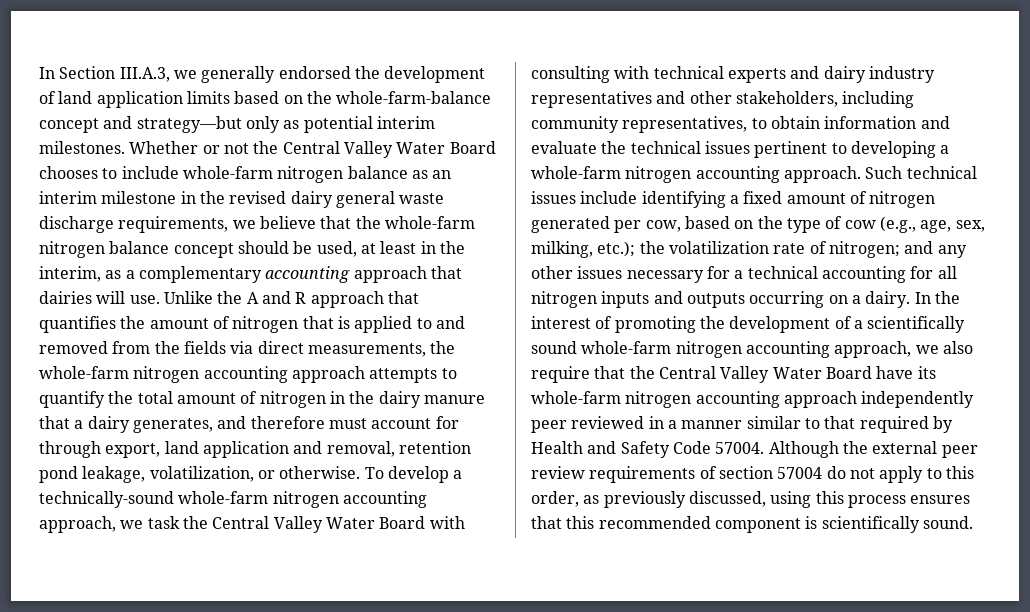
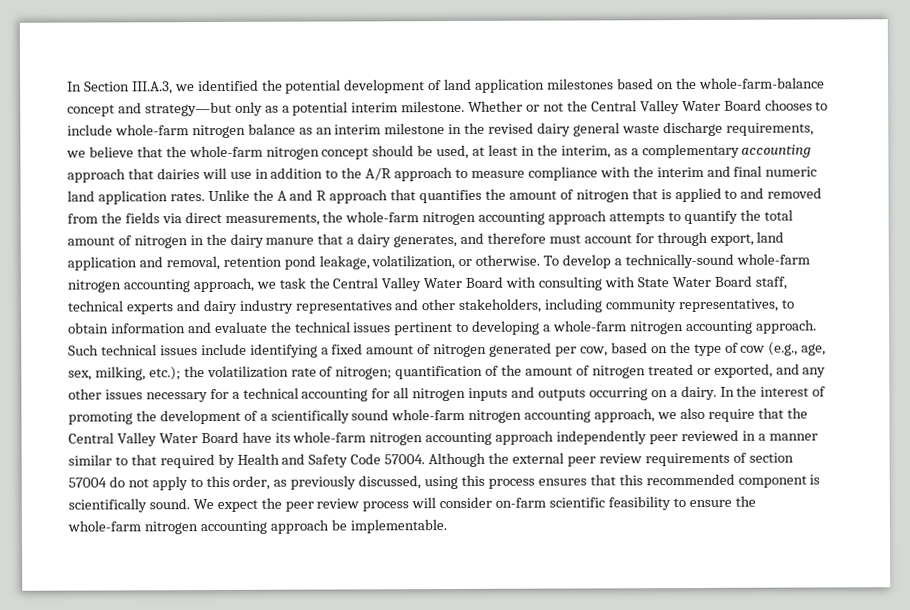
- In Section III.A.3, we generally endorsed the development of land application limits based on the whole-farm-balance concept and strategy—but only as potential interim milestones.
+ In Section III.A.3, we identified the potential development of land application milestones based on the whole-farm-balance concept and strategy—but only as a potential interim milestone.
- Whether or not the Central Valley Water Board chooses to include whole-farm nitrogen balance as an interim milestone in the revised dairy general waste discharge requirements, we believe that the whole-farm nitrogen balance concept should be used, at least in the interim, as a complementary accounting approach that dairies will use.
+ Whether or not the Central Valley Water Board chooses to include whole-farm nitrogen balance as an interim milestone in the revised dairy general waste discharge requirements, we believe that the whole-farm nitrogen concept should be used, at least in the interim, as a complementary accounting approach that dairies will use in addition to the A/R approach to measure compliance with the interim and final numeric land application rates.
- To develop a technically-sound whole-farm nitrogen accounting approach, we task the Central Valley Water Board with consulting with technical experts and dairy industry representatives and other stakeholders, including community representatives, to obtain information and evaluate the technical issues pertinent to developing a whole-farm nitrogen accounting approach.
+ To develop a technically-sound whole-farm nitrogen accounting approach, we task the Central Valley Water Board with consulting with State Water Board staff, technical experts and dairy industry representatives and other stakeholders, including community representatives, to obtain information and evaluate the technical issues pertinent to developing a whole-farm nitrogen accounting approach.
- Such technical issues include identifying a fixed amount of nitrogen generated per cow, based on the type of cow (e.g., age, sex, milking, etc.); the volatilization rate of nitrogen; and any other issues necessary for a technical accounting for all nitrogen inputs and outputs occurring on a dairy.
+ Such technical issues include identifying a fixed amount of nitrogen generated per cow, based on the type of cow (e.g., age, sex, milking, etc.); the volatilization rate of nitrogen; quantification of the amount of nitrogen treated or exported, and any other issues necessary for a technical accounting for all nitrogen inputs and outputs occurring on a dairy.
+ We expect the peer review process will consider on-farm scientific feasibility to ensure the whole-farm nitrogen accounting approach be implementable.

